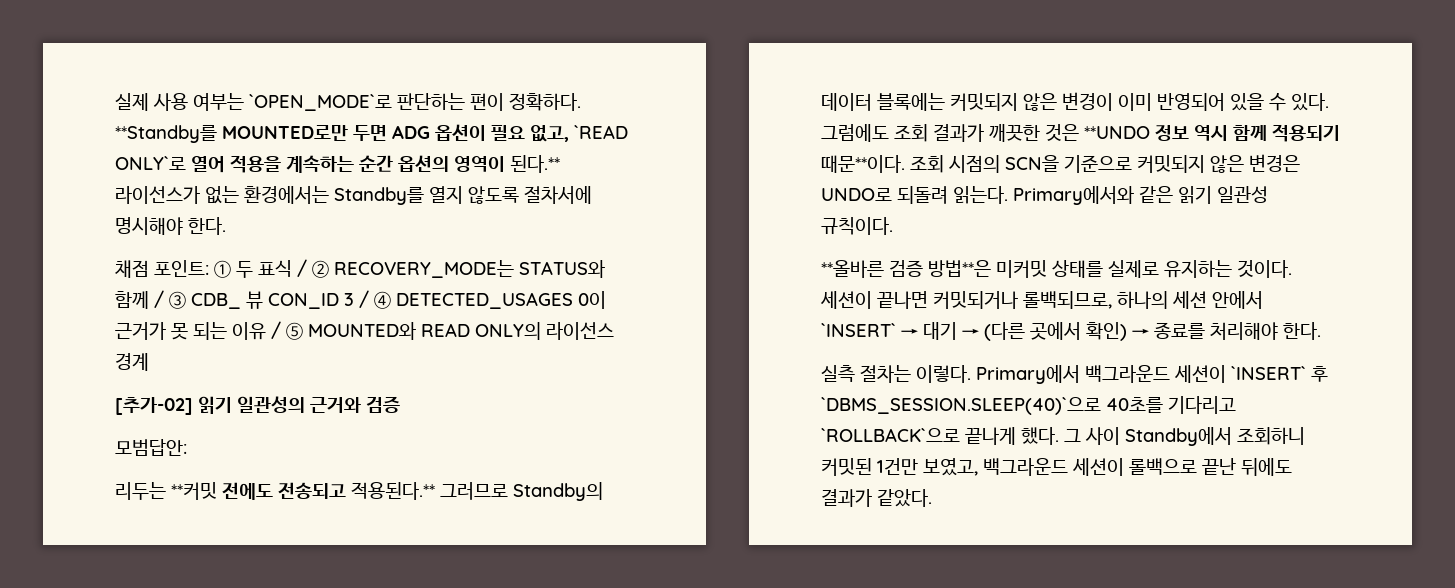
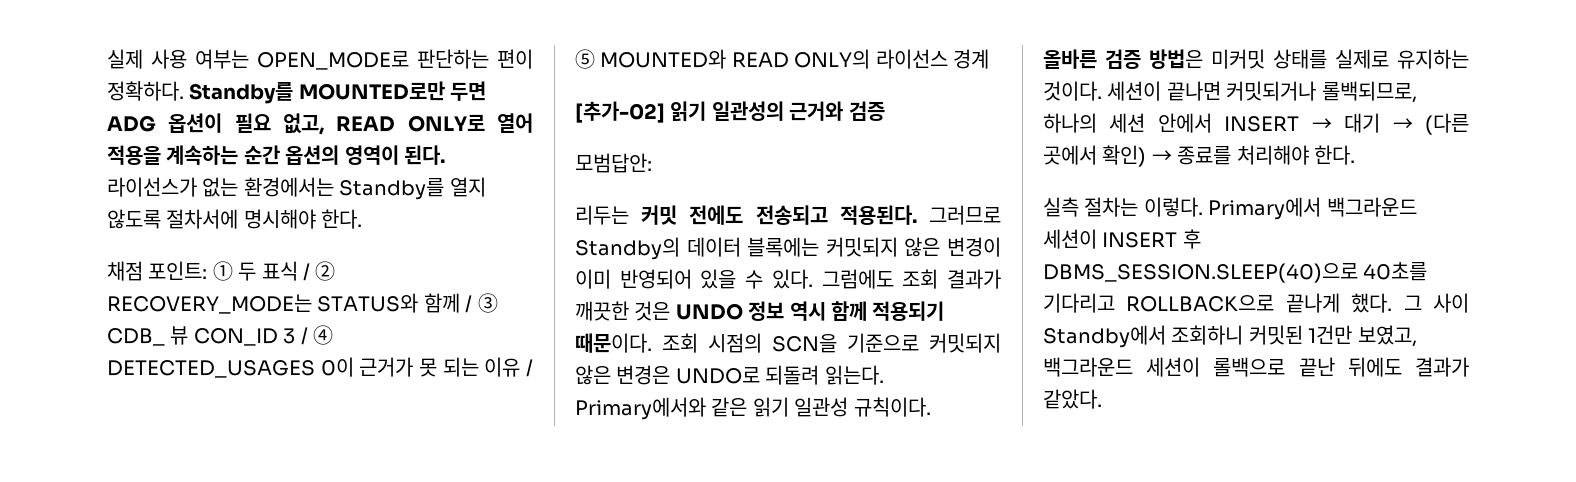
- 실제 사용 여부는 `OPEN_MODE`로 판단하는 편이 정확하다.
+ 실제 사용 여부는 OPEN_MODE로 판단하는 편이 정확하다.
- **Standby를 MOUNTED로만 두면 ADG 옵션이 필요 없고, `READ ONLY`로 열어 적용을 계속하는 순간 옵션의 영역이 된다.** 라이선스가 없는 환경에서는 Standby를 열지 않도록 절차서에 명시해야 한다.
+ Standby를 MOUNTED로만 두면 ADG 옵션이 필요 없고, READ ONLY로 열어 적용을 계속하는 순간 옵션의 영역이 된다. 라이선스가 없는 환경에서는 Standby를 열지 않도록 절차서에 명시해야 한다.
- 리두는 **커밋 전에도 전송되고 적용된다.** 그러므로 Standby의 데이터 블록에는 커밋되지 않은 변경이 이미 반영되어 있을 수 있다.
+ 리두는 커밋 전에도 전송되고 적용된다. 그러므로 Standby의 데이터 블록에는 커밋되지 않은 변경이 이미 반영되어 있을 수 있다.
- 그럼에도 조회 결과가 깨끗한 것은 **UNDO 정보 역시 함께 적용되기 때문**이다.
+ 그럼에도 조회 결과가 깨끗한 것은 UNDO 정보 역시 함께 적용되기 때문이다.
- **올바른 검증 방법**은 미커밋 상태를 실제로 유지하는 것이다.
+ 올바른 검증 방법은 미커밋 상태를 실제로 유지하는 것이다.
- 세션이 끝나면 커밋되거나 롤백되므로, 하나의 세션 안에서 `INSERT` → 대기 → (다른 곳에서 확인) → 종료를 처리해야 한다.
+ 세션이 끝나면 커밋되거나 롤백되므로, 하나의 세션 안에서 INSERT → 대기 → (다른 곳에서 확인) → 종료를 처리해야 한다.
- Primary에서 백그라운드 세션이 `INSERT` 후 `DBMS_SESSION.SLEEP(40)`으로 40초를 기다리고 `ROLLBACK`으로 끝나게 했다.
+ Primary에서 백그라운드 세션이 INSERT 후 DBMS_SESSION.SLEEP(40)으로 40초를 기다리고 ROLLBACK으로 끝나게 했다.

